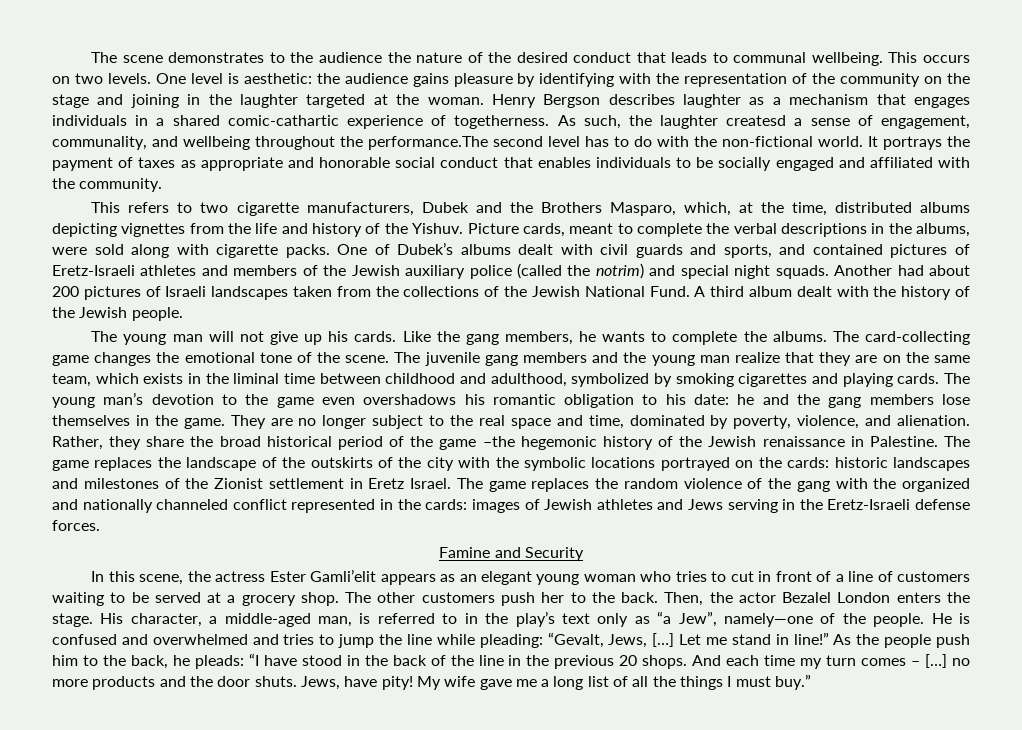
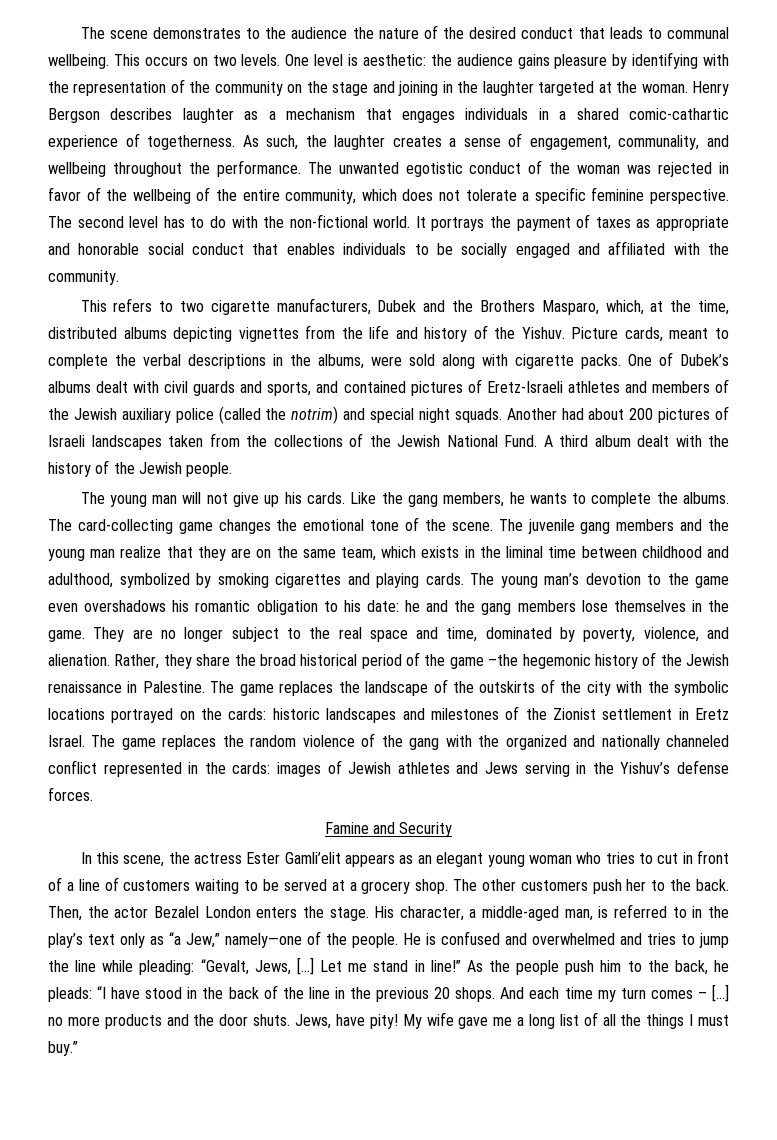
- As such, the laughter createsd a sense of engagement, communality, and wellbeing throughout the performance.The second level has to do with the non-fictional world.
+ As such, the laughter creates a sense of engagement, communality, and wellbeing throughout the performance. The unwanted egotistic conduct of the woman was rejected in favor of the wellbeing of the entire community, which does not tolerate a specific feminine perspective. The second level has to do with the non-fictional world.
- The game replaces the random violence of the gang with the organized and nationally channeled conflict represented in the cards: images of Jewish athletes and Jews serving in the Eretz-Israeli defense forces.
+ The game replaces the random violence of the gang with the organized and nationally channeled conflict represented in the cards: images of Jewish athletes and Jews serving in the Yishuv’s defense forces.
- His character, a middle-aged man, is referred to in the play’s text only as “a Jew”, namely—one of the people.
+ His character, a middle-aged man, is referred to in the play’s text only as “a Jew,” namely—one of the people.

